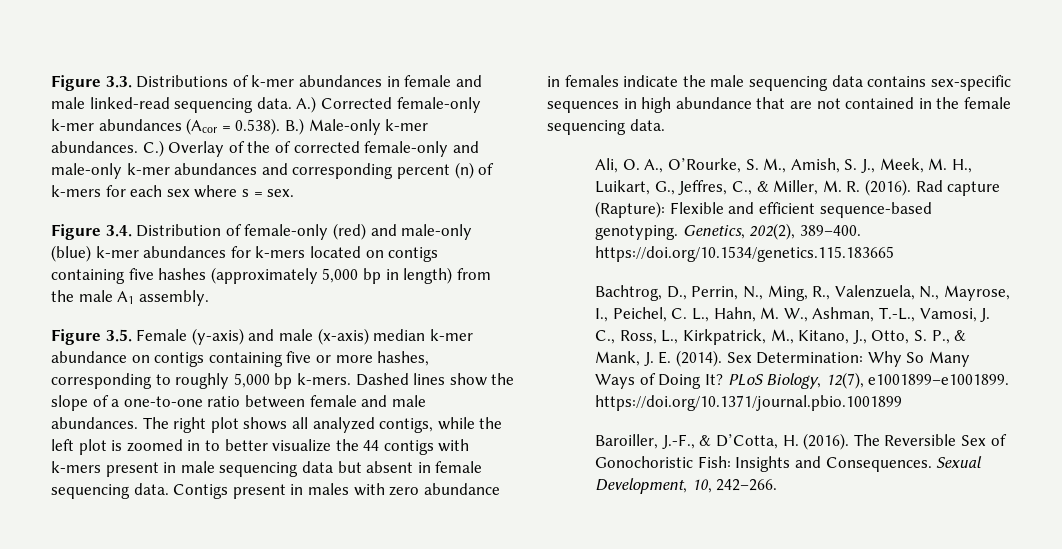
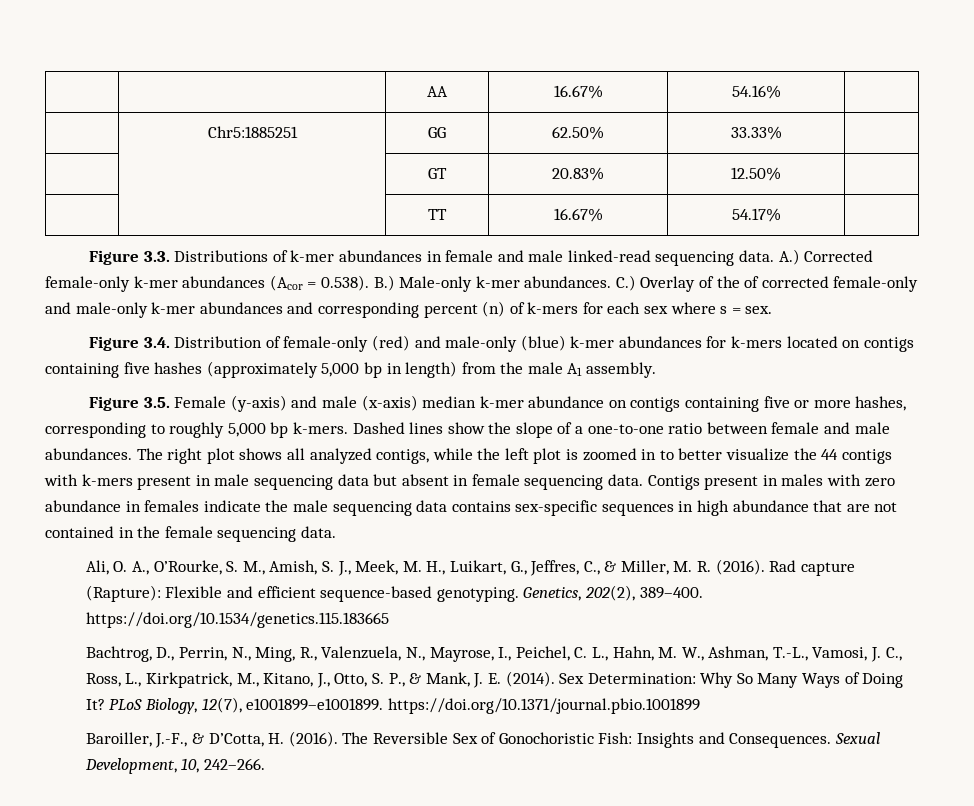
+ | | AA | 16.67% | 54.16% |
+ | Chr5:1885251 | GG | 62.50% | 33.33% |
+ | | GT | 20.83% | 12.50% |
+ | | TT | 16.67% | 54.17% |

